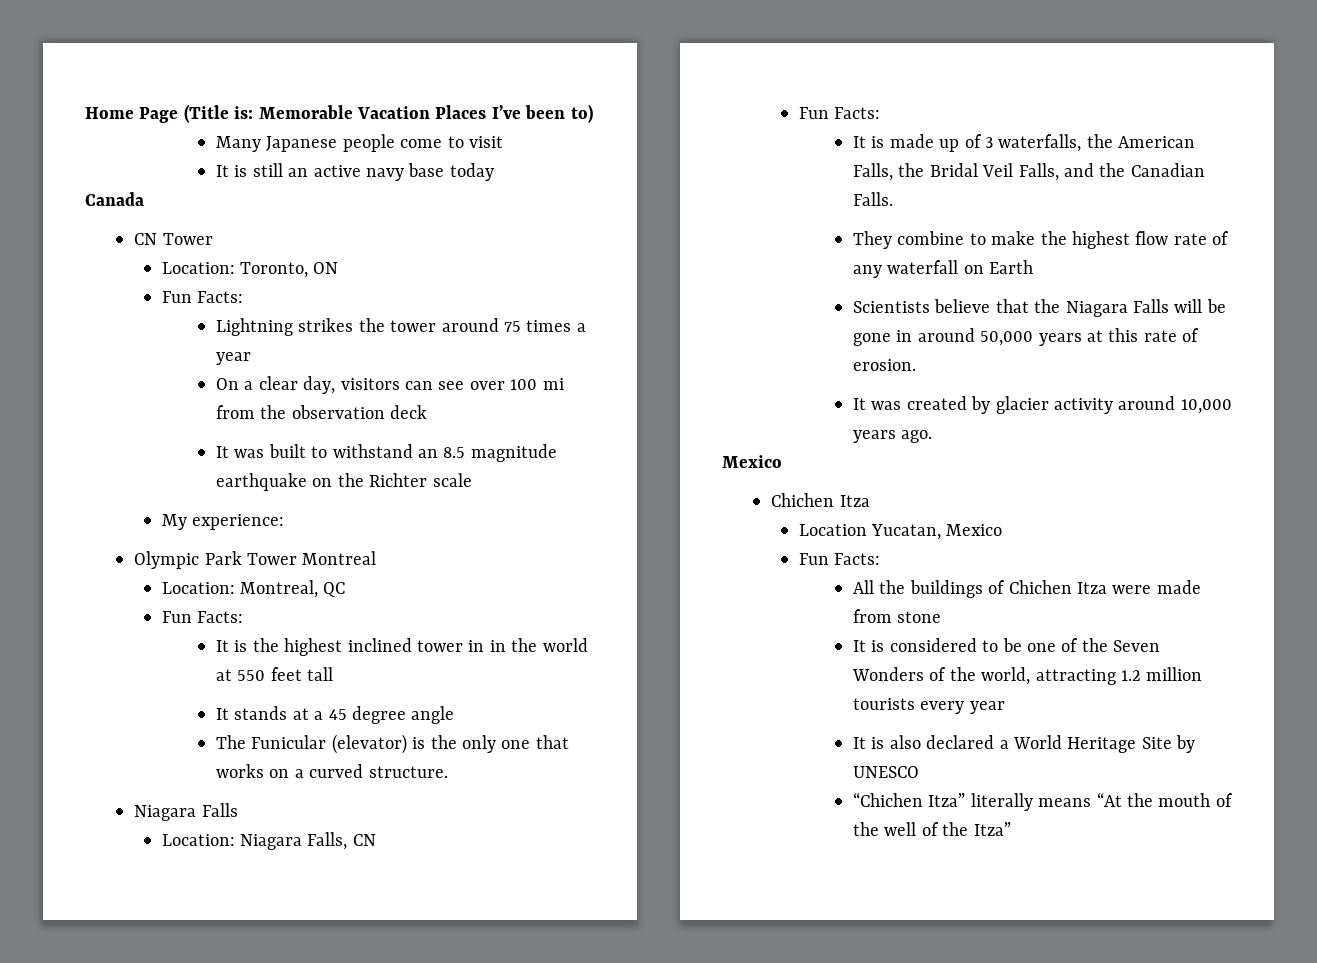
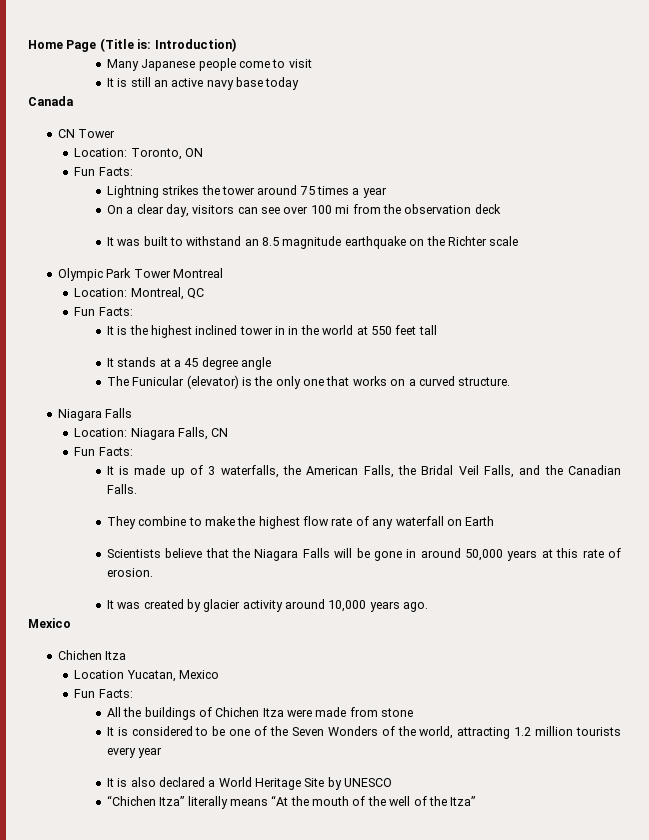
- Home Page (Title is: Memorable Vacation Places I’ve been to)
+ Home Page (Title is: Introduction)
- My experience:

